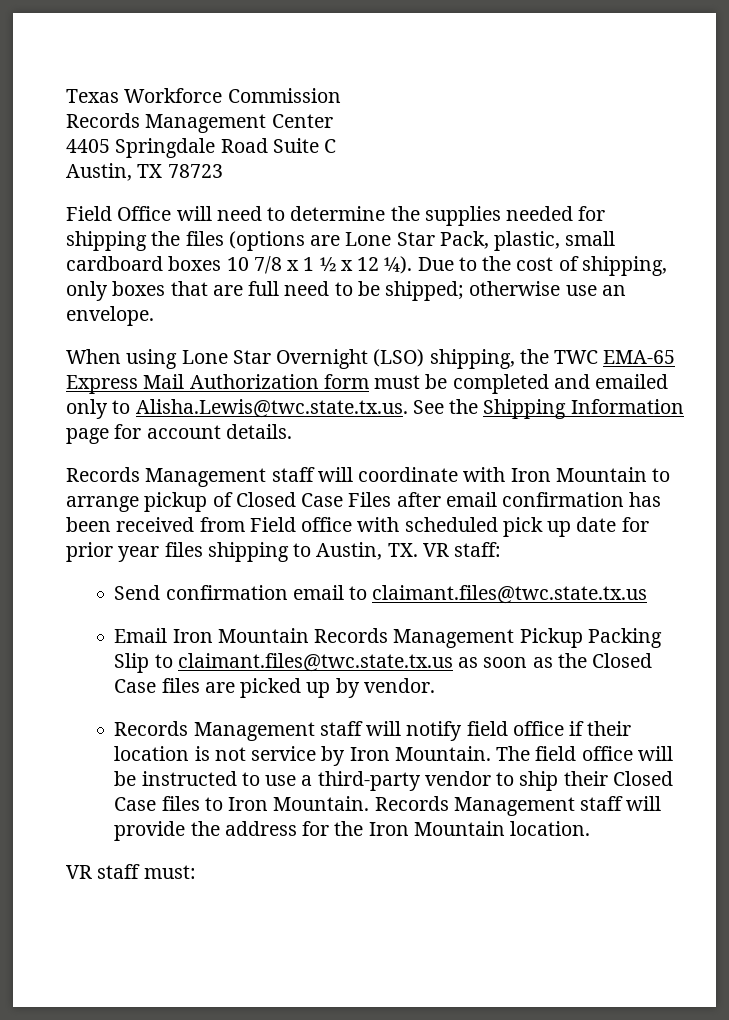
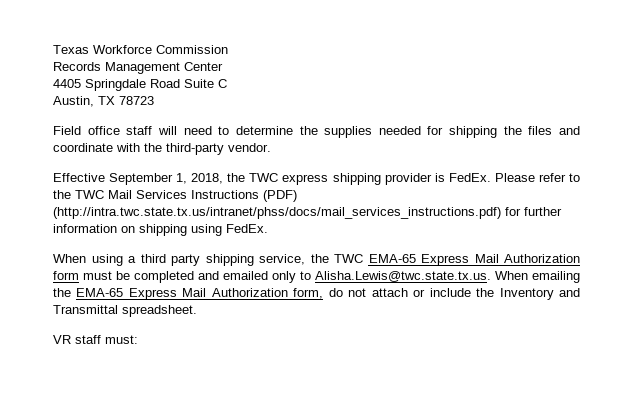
- Field Office will need to determine the supplies needed for shipping the files (options are Lone Star Pack, plastic, small cardboard boxes 10 7/8 x 1 ½ x 12 ¼). Due to the cost of shipping, only boxes that are full need to be shipped; otherwise use an envelope.
- When using Lone Star Overnight (LSO) shipping, the TWC EMA-65 Express Mail Authorization form must be completed and emailed only to Alisha.Lewis@twc.state.tx.us. See the Shipping Information page for account details.
- Records Management staff will coordinate with Iron Mountain to arrange pickup of Closed Case Files after email confirmation has been received from Field office with scheduled pick up date for prior year files shipping to Austin, TX. VR staff:
- Send confirmation email to claimant.files@twc.state.tx.us
- Email Iron Mountain Records Management Pickup Packing Slip to claimant.files@twc.state.tx.us as soon as the Closed Case files are picked up by vendor.
- Records Management staff will notify field office if their location is not service by Iron Mountain. The field office will be instructed to use a third-party vendor to ship their Closed Case files to Iron Mountain. Records Management staff will provide the address for the Iron Mountain location.
+ Field office staff will need to determine the supplies needed for shipping the files and coordinate with the third-party vendor.
+ Effective September 1, 2018, the TWC express shipping provider is FedEx. Please refer to the TWC Mail Services Instructions (PDF) (http://intra.twc.state.tx.us/intranet/phss/docs/mail_services_instructions.pdf) for further information on shipping using FedEx.
+ When using a third party shipping service, the TWC EMA-65 Express Mail Authorization form must be completed and emailed only to Alisha.Lewis@twc.state.tx.us. When emailing the EMA-65 Express Mail Authorization form, do not attach or include the Inventory and Transmittal spreadsheet.

